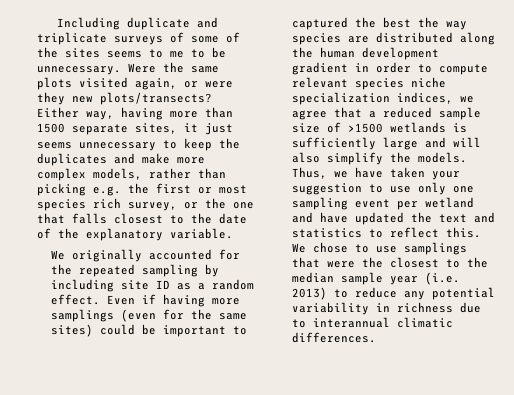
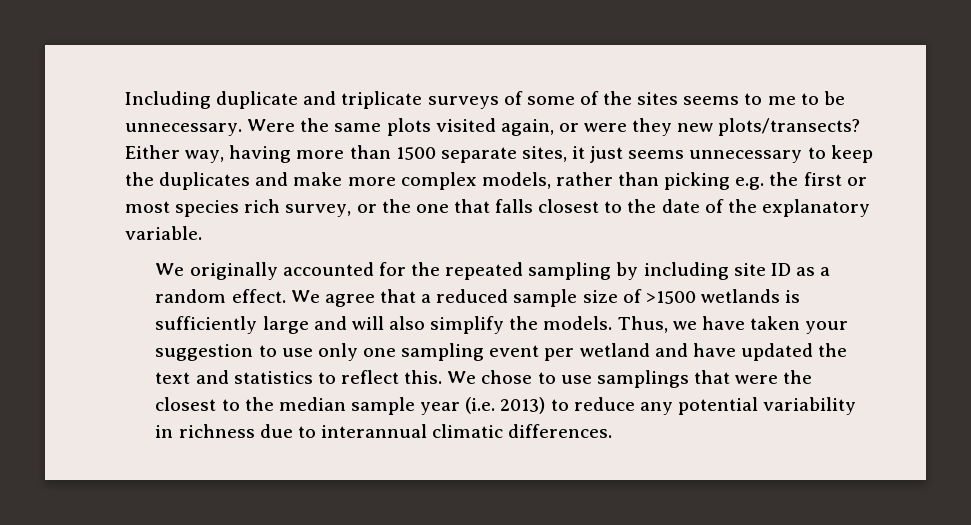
- Even if having more samplings (even for the same sites) could be important to captured the best the way species are distributed along the human development gradient in order to compute relevant species niche specialization indices, we agree that a reduced sample size of >1500 wetlands is sufficiently large and will also simplify the models.
+ We agree that a reduced sample size of >1500 wetlands is sufficiently large and will also simplify the models.

